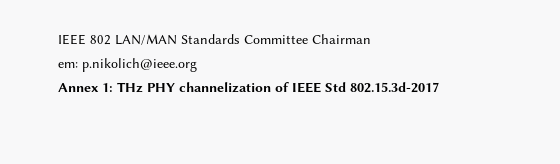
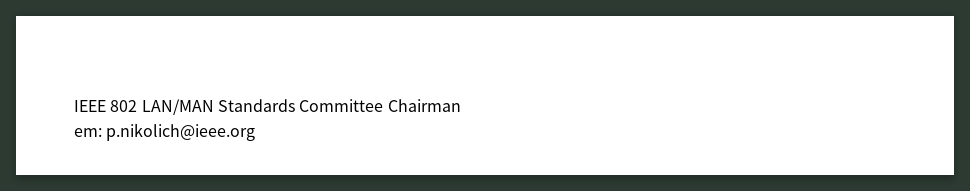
- Annex 1: THz PHY channelization of IEEE Std 802.15.3d-2017

